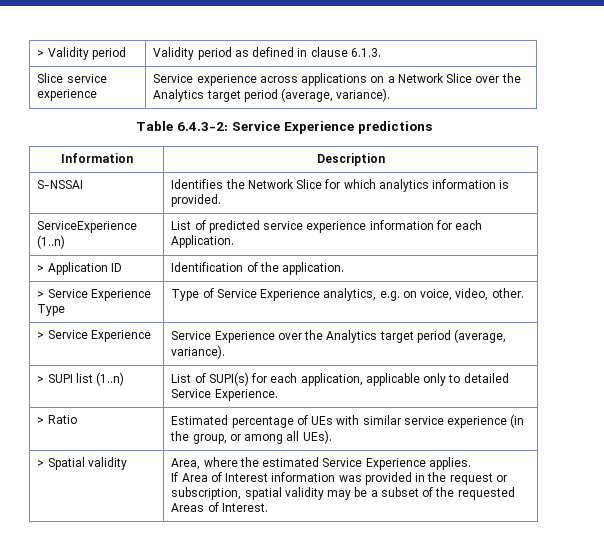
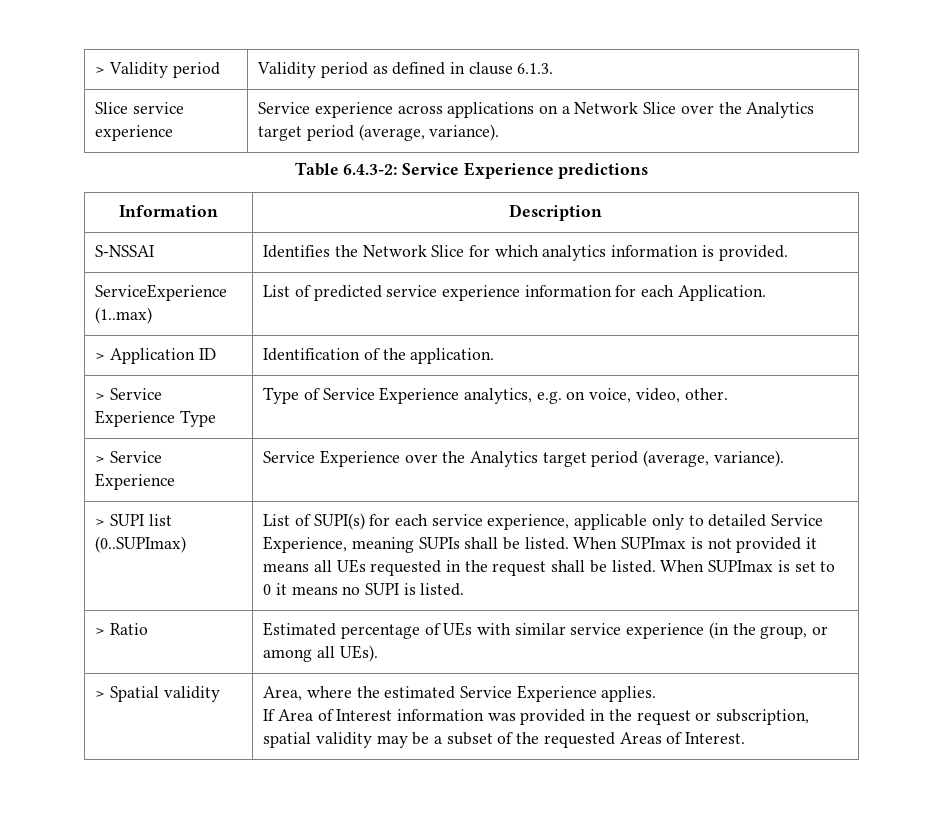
- ServiceExperience (1..n) | List of predicted service experience information for each Application.
+ ServiceExperience (1..max) | List of predicted service experience information for each Application.
- > SUPI list (1..n)
+ > SUPI list (0..SUPImax)
- List of SUPI(s) for each application, applicable only to detailed Service Experience.
+ List of SUPI(s) for each service experience, applicable only to detailed Service Experience, meaning SUPIs shall be listed. When SUPImax is not provided it means all UEs requested in the request shall be listed. When SUPImax is set to 0 it means no SUPI is listed.

